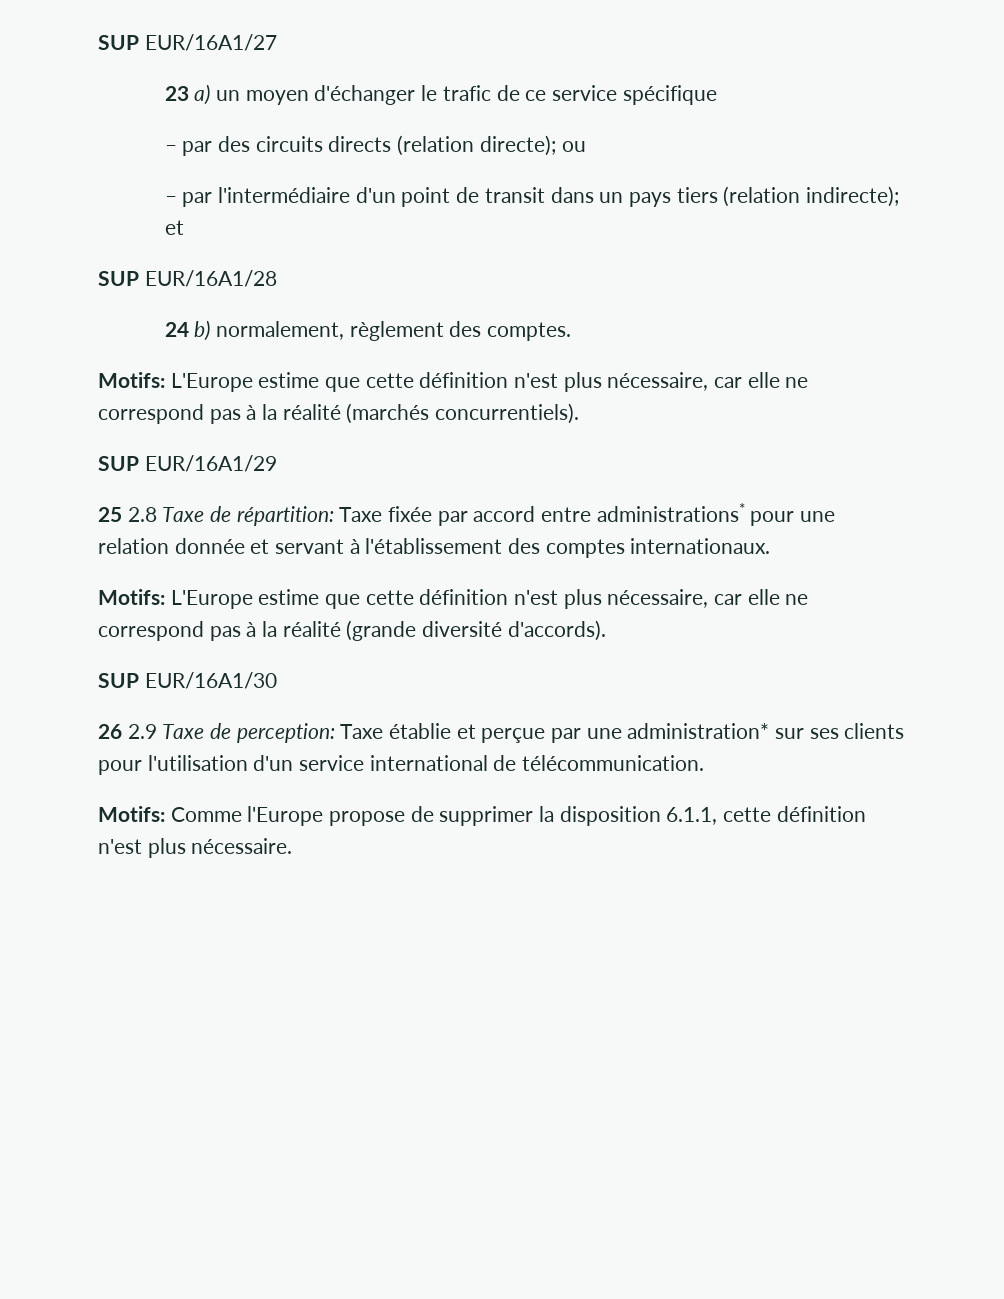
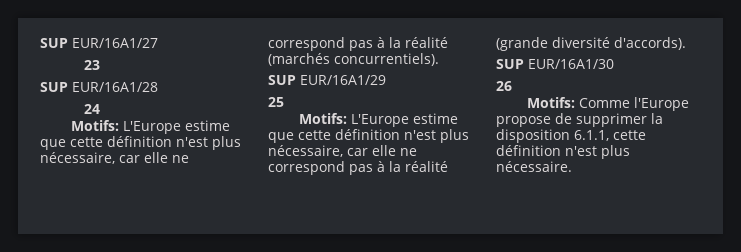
- 23 a) un moyen d'échanger le trafic de ce service spécifique
- – par des circuits directs (relation directe); ou
- – par l'intermédiaire d'un point de transit dans un pays tiers (relation indirecte); et
+ 23
  SUP EUR/16A1/28
- 24 b) normalement, règlement des comptes.
+ 24
- 25 2.8 Taxe de répartition: Taxe fixée par accord entre administrations* pour une relation donnée et servant à l'établissement des comptes internationaux.
+ 25
- 26 2.9 Taxe de perception: Taxe établie et perçue par une administration* sur ses clients pour l'utilisation d'un service international de télécommunication.
+ 26

